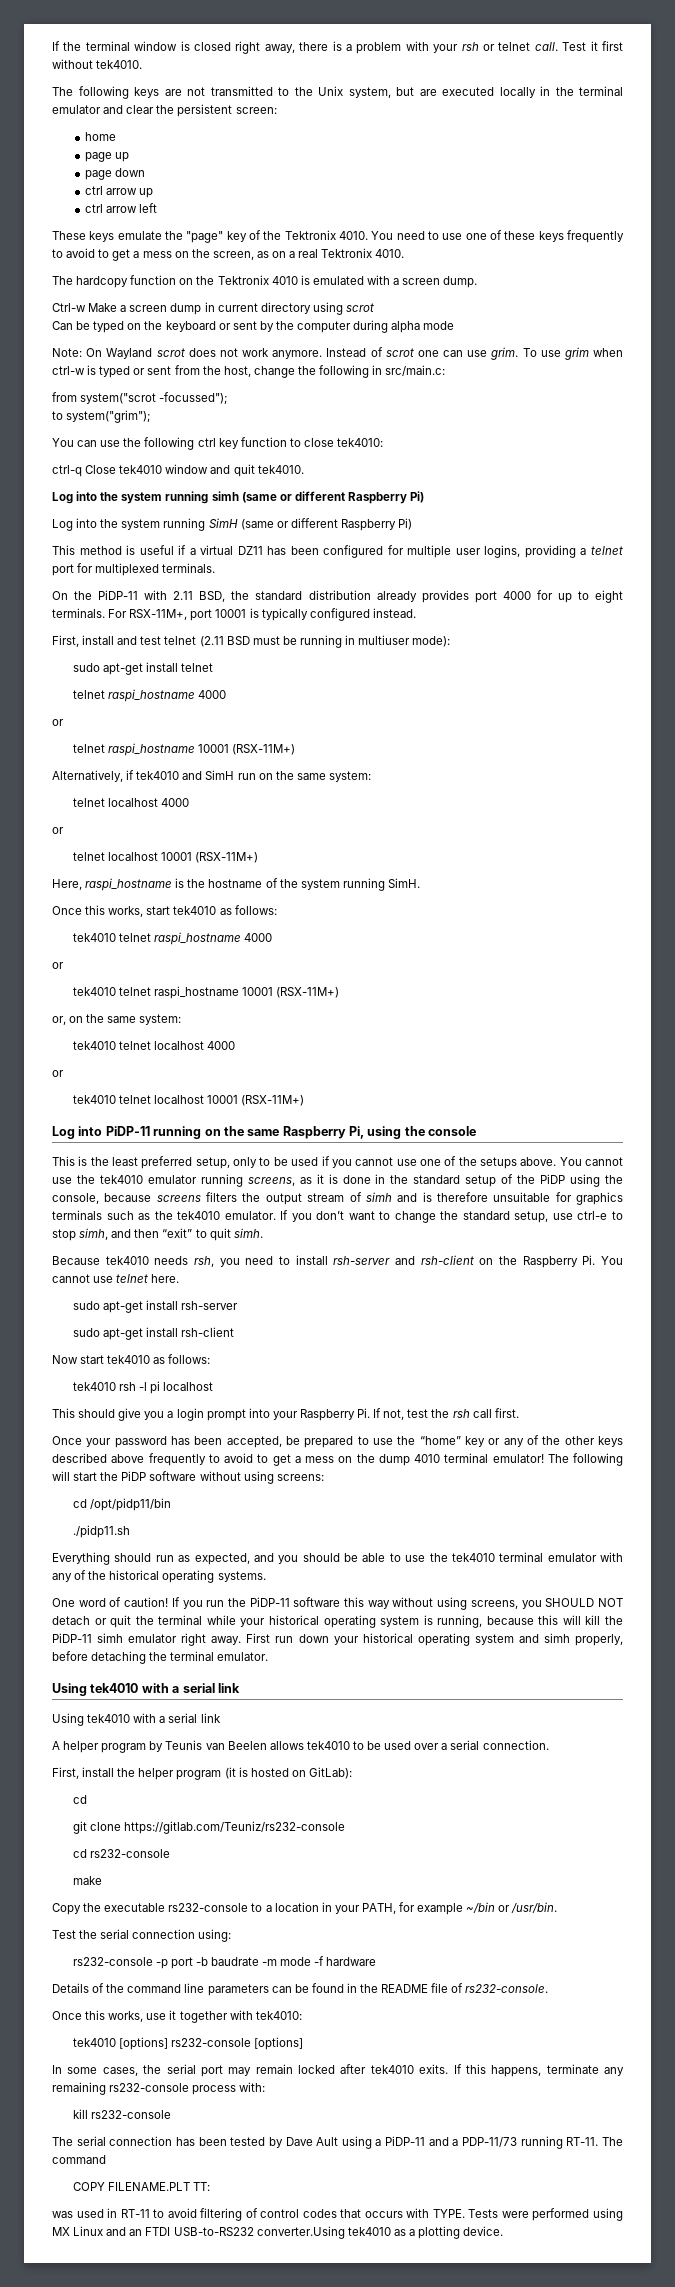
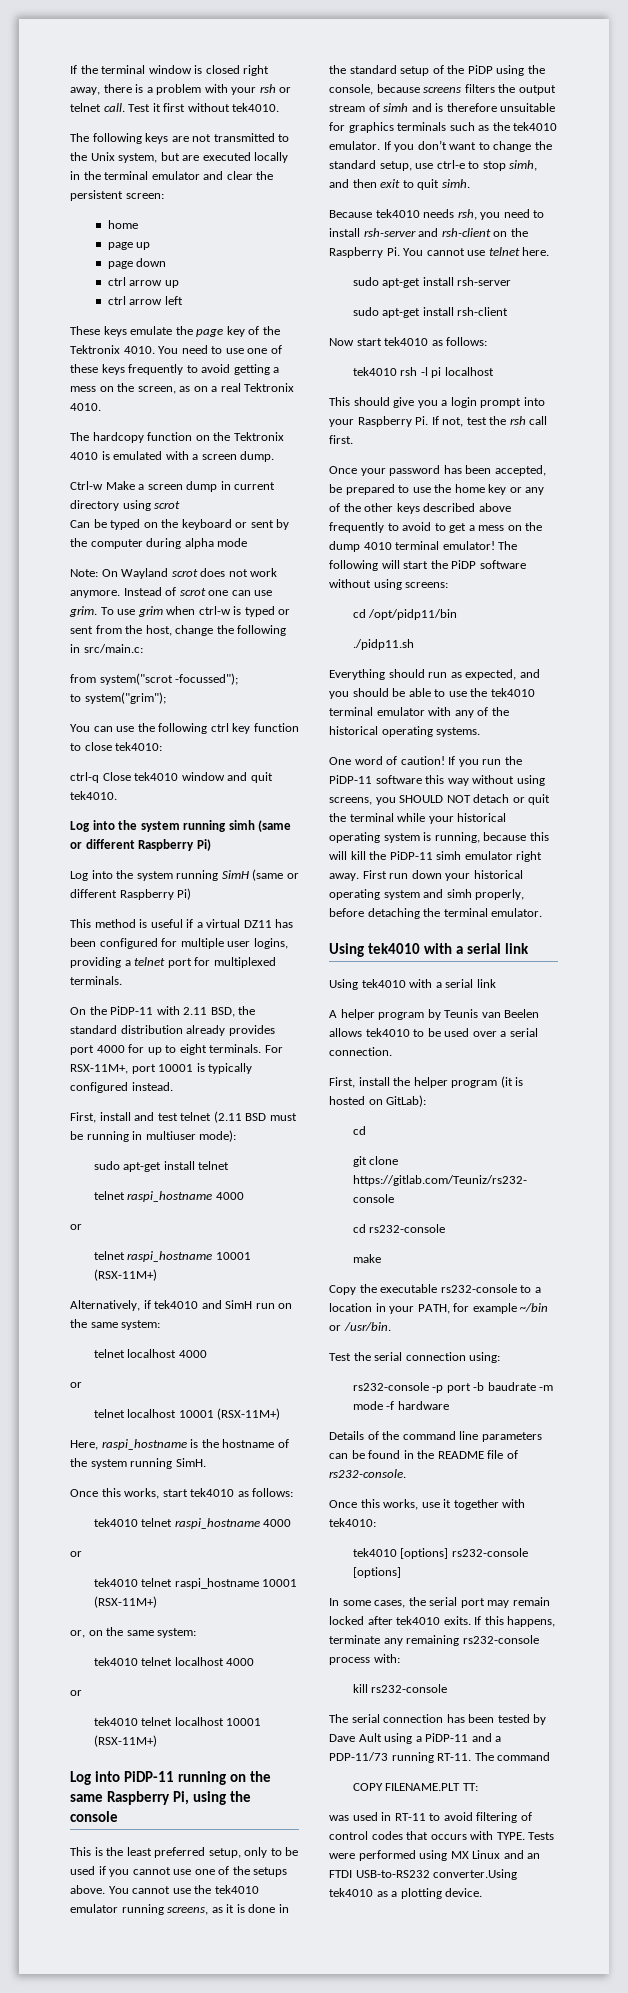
- These keys emulate the "page" key of the Tektronix 4010.
+ These keys emulate the page key of the Tektronix 4010.
- You need to use one of these keys frequently to avoid to get a mess on the screen, as on a real Tektronix 4010.
+ You need to use one of these keys frequently to avoid getting a mess on the screen, as on a real Tektronix 4010.
- If you don’t want to change the standard setup, use ctrl-e to stop simh, and then “exit” to quit simh.
+ If you don’t want to change the standard setup, use ctrl-e to stop simh, and then exit to quit simh.
- Once your password has been accepted, be prepared to use the “home” key or any of the other keys described above frequently to avoid to get a mess on the dump 4010 terminal emulator!
+ Once your password has been accepted, be prepared to use the home key or any of the other keys described above frequently to avoid to get a mess on the dump 4010 terminal emulator!

